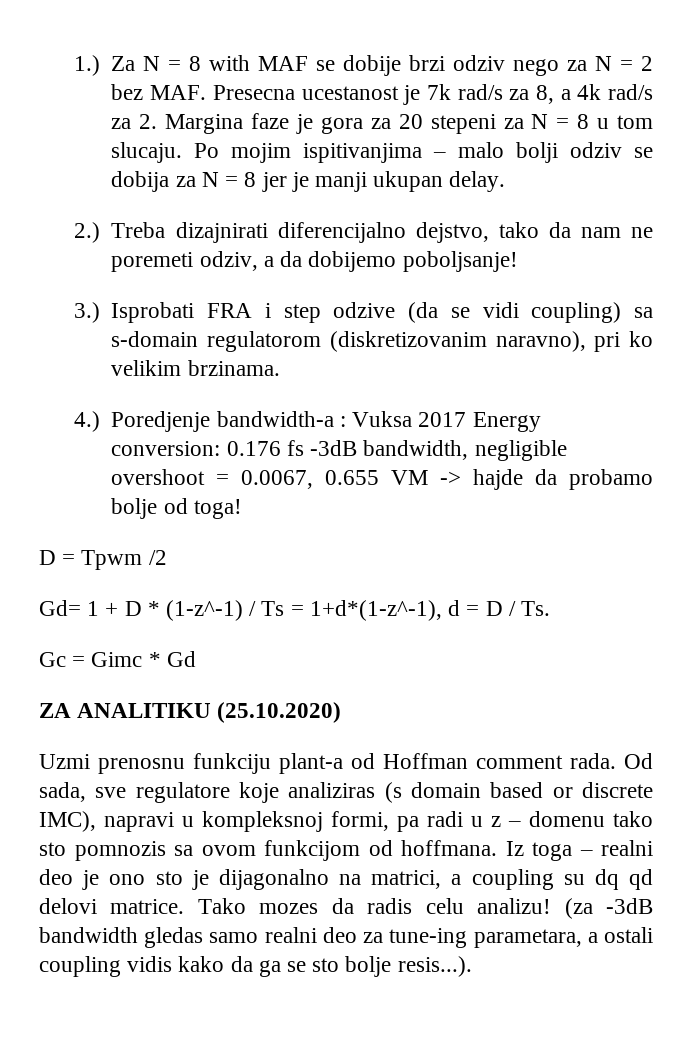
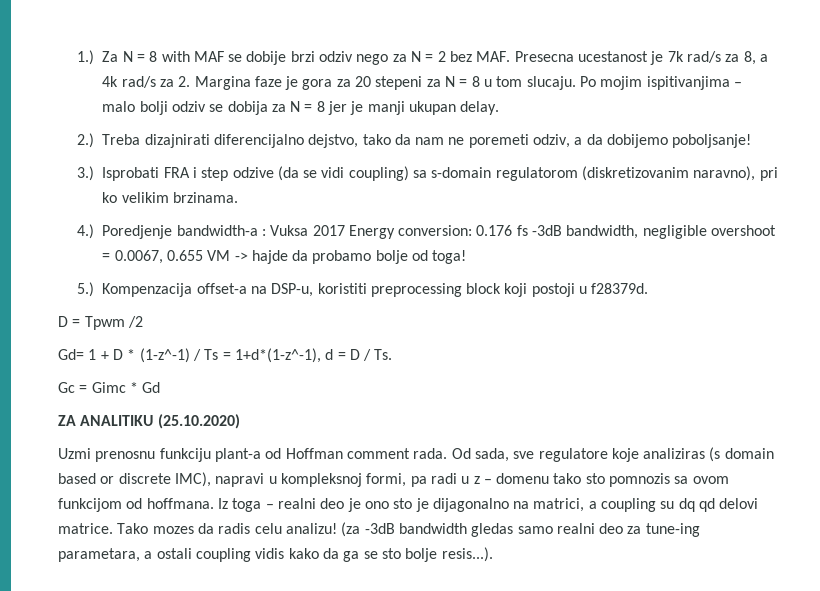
+ 5.) Kompenzacija offset-a na DSP-u, koristiti preprocessing block koji postoji u f28379d.

